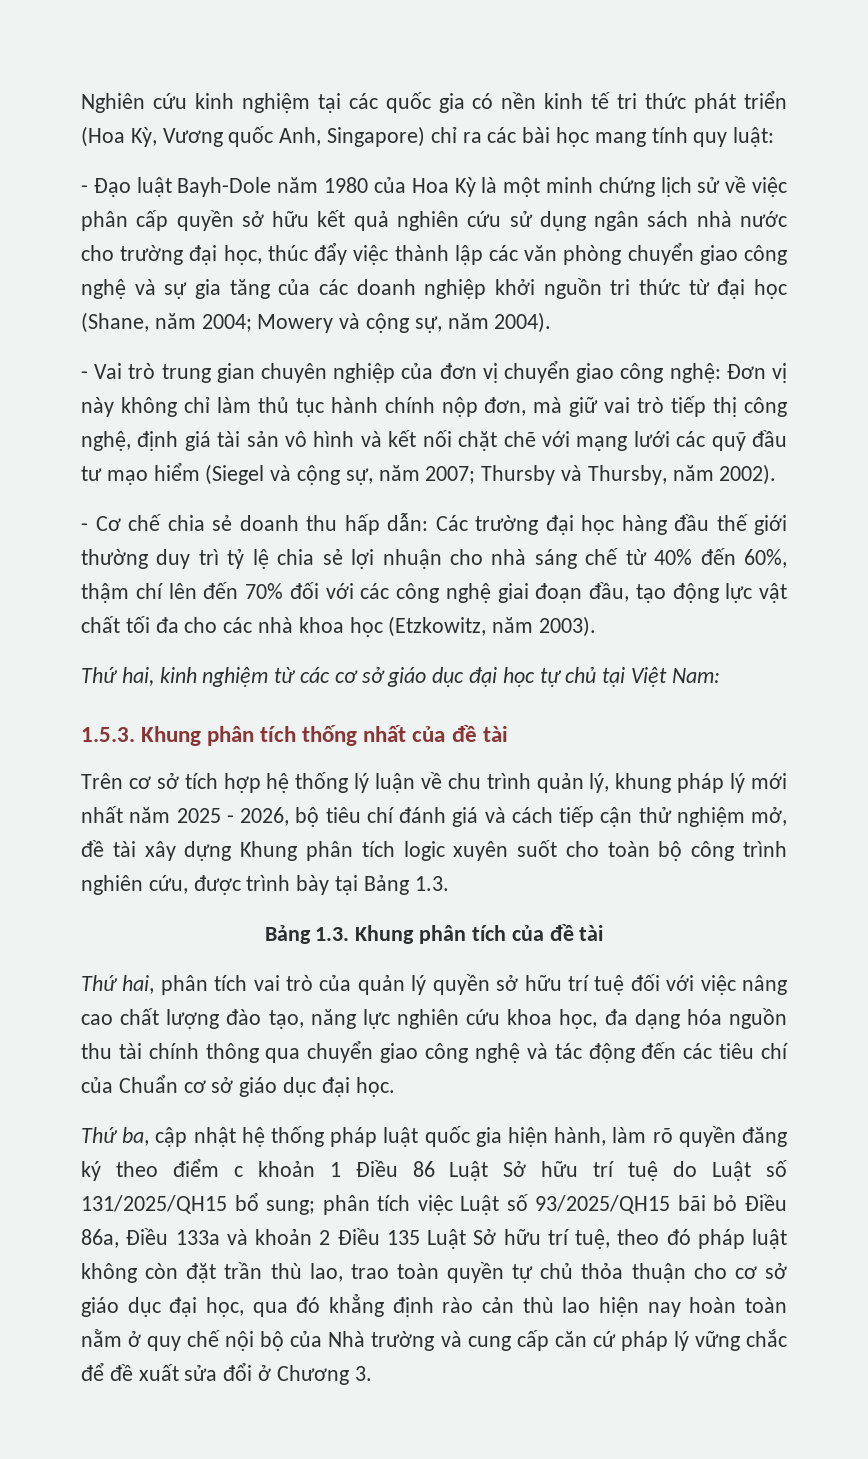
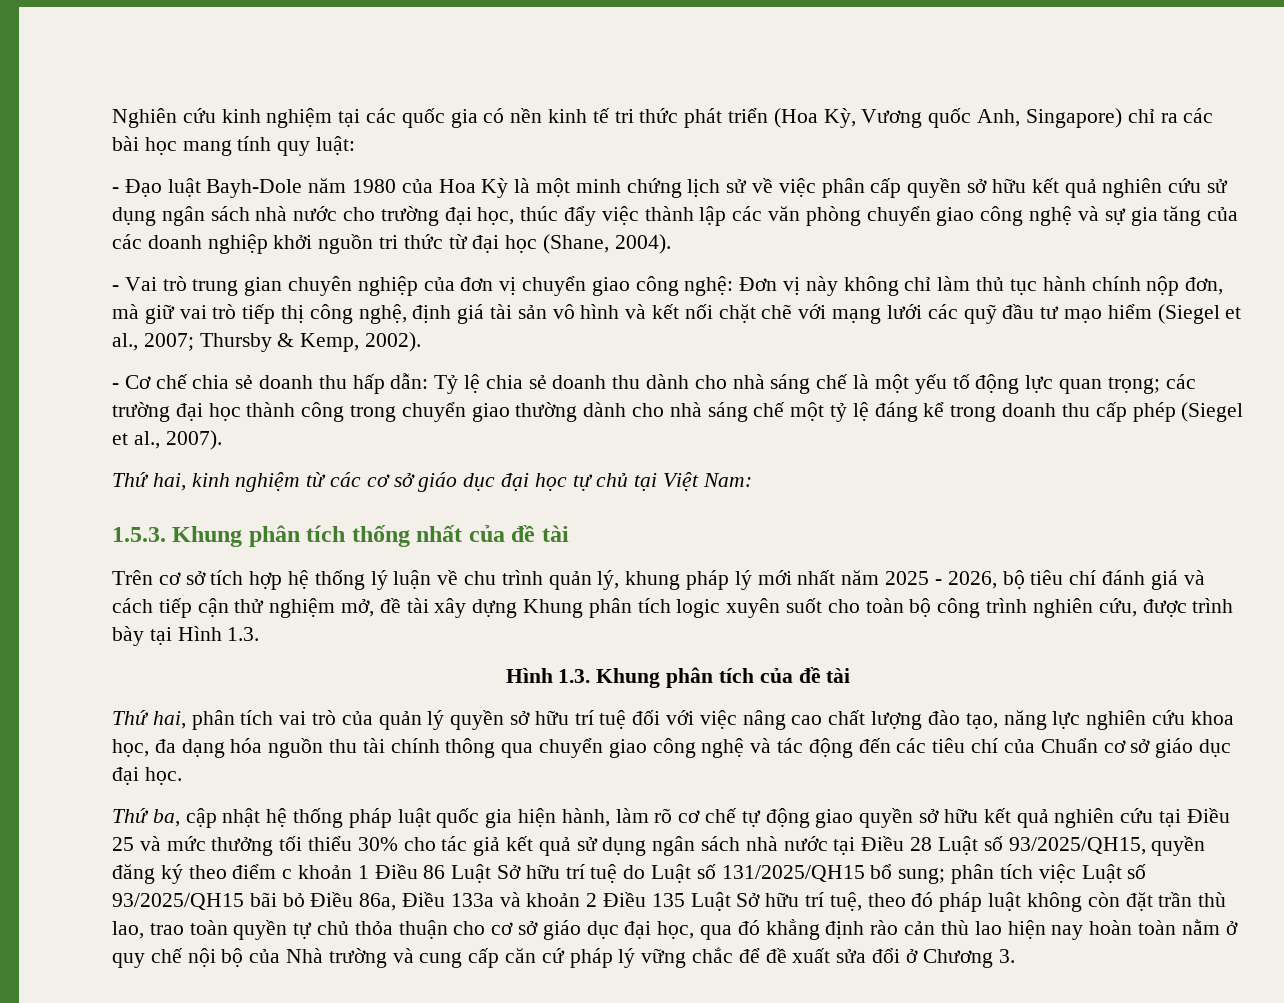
- - Đạo luật Bayh-Dole năm 1980 của Hoa Kỳ là một minh chứng lịch sử về việc phân cấp quyền sở hữu kết quả nghiên cứu sử dụng ngân sách nhà nước cho trường đại học, thúc đẩy việc thành lập các văn phòng chuyển giao công nghệ và sự gia tăng của các doanh nghiệp khởi nguồn tri thức từ đại học (Shane, năm 2004; Mowery và cộng sự, năm 2004).
+ - Đạo luật Bayh-Dole năm 1980 của Hoa Kỳ là một minh chứng lịch sử về việc phân cấp quyền sở hữu kết quả nghiên cứu sử dụng ngân sách nhà nước cho trường đại học, thúc đẩy việc thành lập các văn phòng chuyển giao công nghệ và sự gia tăng của các doanh nghiệp khởi nguồn tri thức từ đại học (Shane, 2004).
- - Vai trò trung gian chuyên nghiệp của đơn vị chuyển giao công nghệ: Đơn vị này không chỉ làm thủ tục hành chính nộp đơn, mà giữ vai trò tiếp thị công nghệ, định giá tài sản vô hình và kết nối chặt chẽ với mạng lưới các quỹ đầu tư mạo hiểm (Siegel và cộng sự, năm 2007; Thursby và Thursby, năm 2002).
+ - Vai trò trung gian chuyên nghiệp của đơn vị chuyển giao công nghệ: Đơn vị này không chỉ làm thủ tục hành chính nộp đơn, mà giữ vai trò tiếp thị công nghệ, định giá tài sản vô hình và kết nối chặt chẽ với mạng lưới các quỹ đầu tư mạo hiểm (Siegel et al., 2007; Thursby & Kemp, 2002).
- - Cơ chế chia sẻ doanh thu hấp dẫn: Các trường đại học hàng đầu thế giới thường duy trì tỷ lệ chia sẻ lợi nhuận cho nhà sáng chế từ 40% đến 60%, thậm chí lên đến 70% đối với các công nghệ giai đoạn đầu, tạo động lực vật chất tối đa cho các nhà khoa học (Etzkowitz, năm 2003).
+ - Cơ chế chia sẻ doanh thu hấp dẫn: Tỷ lệ chia sẻ doanh thu dành cho nhà sáng chế là một yếu tố động lực quan trọng; các trường đại học thành công trong chuyển giao thường dành cho nhà sáng chế một tỷ lệ đáng kể trong doanh thu cấp phép (Siegel et al., 2007).
- Trên cơ sở tích hợp hệ thống lý luận về chu trình quản lý, khung pháp lý mới nhất năm 2025 - 2026, bộ tiêu chí đánh giá và cách tiếp cận thử nghiệm mở, đề tài xây dựng Khung phân tích logic xuyên suốt cho toàn bộ công trình nghiên cứu, được trình bày tại Bảng 1.3.
+ Trên cơ sở tích hợp hệ thống lý luận về chu trình quản lý, khung pháp lý mới nhất năm 2025 - 2026, bộ tiêu chí đánh giá và cách tiếp cận thử nghiệm mở, đề tài xây dựng Khung phân tích logic xuyên suốt cho toàn bộ công trình nghiên cứu, được trình bày tại Hình 1.3.
- Bảng 1.3. Khung phân tích của đề tài
+ Hình 1.3. Khung phân tích của đề tài
- Thứ ba, cập nhật hệ thống pháp luật quốc gia hiện hành, làm rõ quyền đăng ký theo điểm c khoản 1 Điều 86 Luật Sở hữu trí tuệ do Luật số 131/2025/QH15 bổ sung;
+ Thứ ba, cập nhật hệ thống pháp luật quốc gia hiện hành, làm rõ cơ chế tự động giao quyền sở hữu kết quả nghiên cứu tại Điều 25 và mức thưởng tối thiểu 30% cho tác giả kết quả sử dụng ngân sách nhà nước tại Điều 28 Luật số 93/2025/QH15, quyền đăng ký theo điểm c khoản 1 Điều 86 Luật Sở hữu trí tuệ do Luật số 131/2025/QH15 bổ sung;

